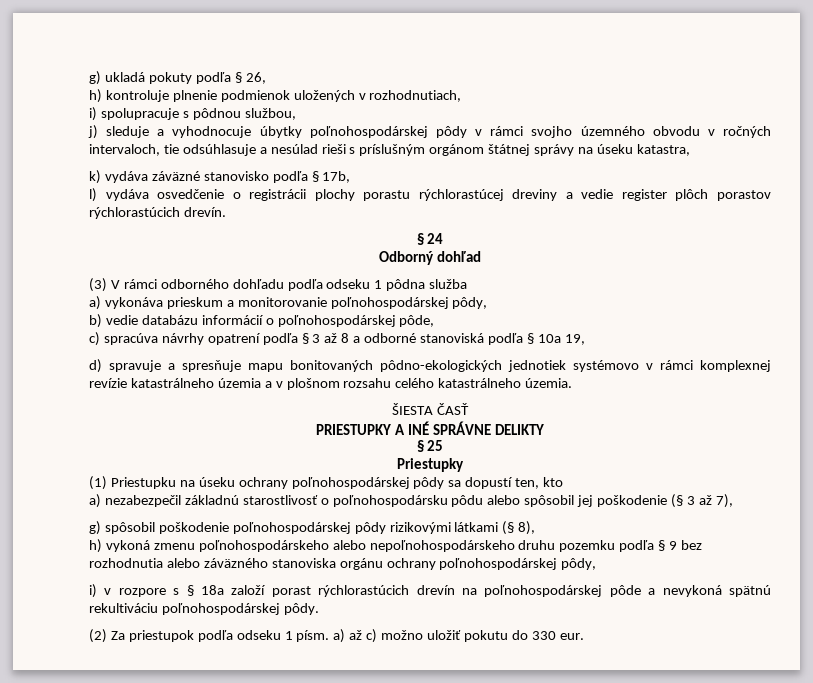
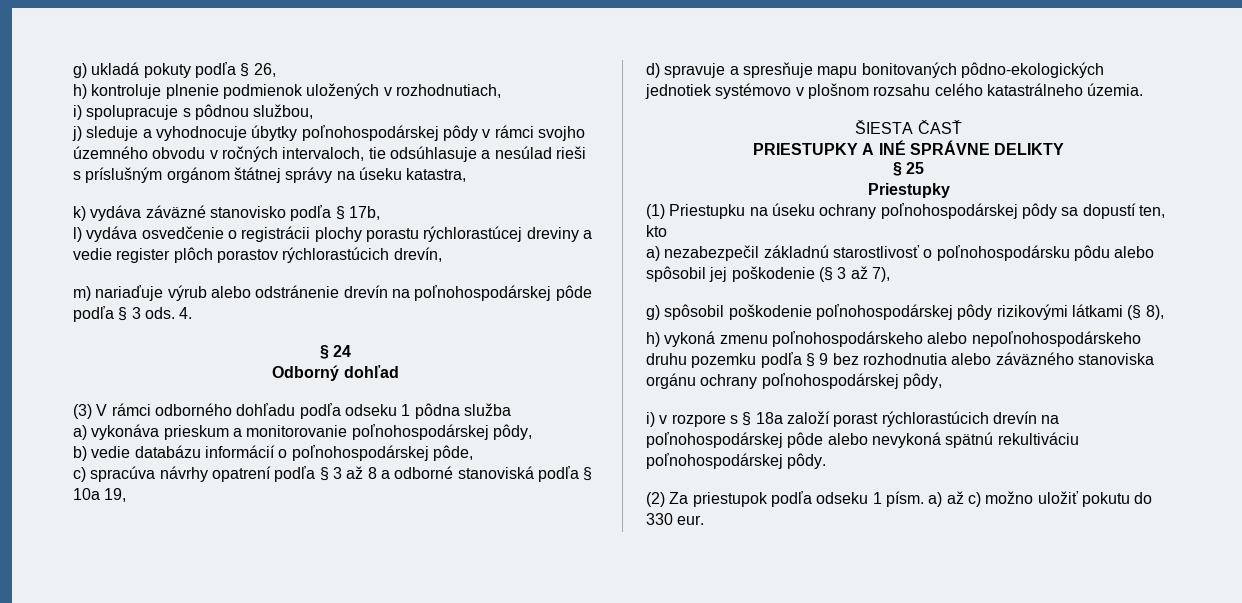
- l) vydáva osvedčenie o registrácii plochy porastu rýchlorastúcej dreviny a vedie register plôch porastov rýchlorastúcich drevín.
+ l) vydáva osvedčenie o registrácii plochy porastu rýchlorastúcej dreviny a vedie register plôch porastov rýchlorastúcich drevín,
+ m) nariaďuje výrub alebo odstránenie drevín na poľnohospodárskej pôde podľa § 3 ods. 4.
- d) spravuje a spresňuje mapu bonitovaných pôdno-ekologických jednotiek systémovo v rámci komplexnej revízie katastrálneho územia a v plošnom rozsahu celého katastrálneho územia.
+ d) spravuje a spresňuje mapu bonitovaných pôdno-ekologických jednotiek systémovo v plošnom rozsahu celého katastrálneho územia.
- i) v rozpore s § 18a založí porast rýchlorastúcich drevín na poľnohospodárskej pôde a nevykoná spätnú rekultiváciu poľnohospodárskej pôdy.
+ i) v rozpore s § 18a založí porast rýchlorastúcich drevín na poľnohospodárskej pôde alebo nevykoná spätnú rekultiváciu poľnohospodárskej pôdy.

